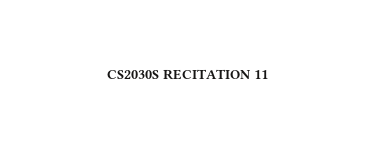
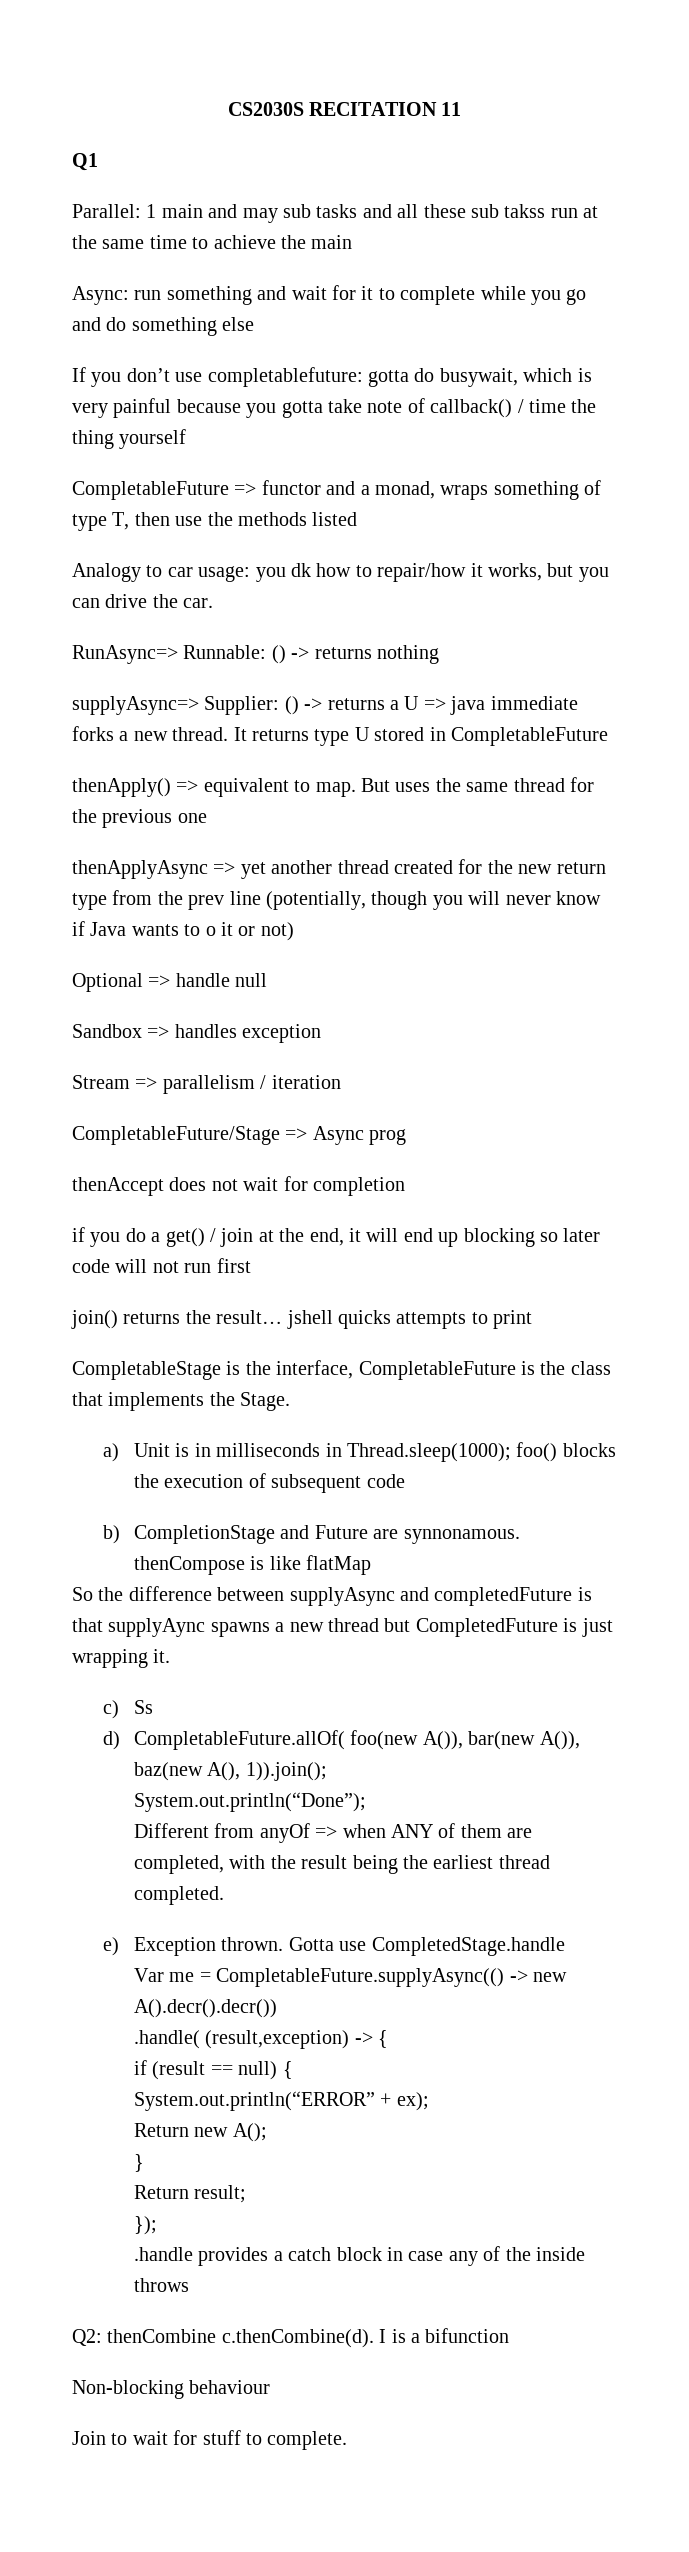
+ Q1
+ Parallel: 1 main and may sub tasks and all these sub takss run at the same time to achieve the main
+ Async: run something and wait for it to complete while you go and do something else
+ If you don’t use completablefuture: gotta do busywait, which is very painful because you gotta take note of callback() / time the thing yourself
+ CompletableFuture => functor and a monad, wraps something of type T, then use the methods listed
+ Analogy to car usage: you dk how to repair/how it works, but you can drive the car.
+ RunAsync=> Runnable: () -> returns nothing
+ supplyAsync=> Supplier: () -> returns a U => java immediate forks a new thread. It returns type U stored in CompletableFuture
+ thenApply() => equivalent to map. But uses the same thread for the previous one
+ thenApplyAsync => yet another thread created for the new return type from the prev line (potentially, though you will never know if Java wants to o it or not)
+ Optional => handle null
+ Sandbox => handles exception
+ Stream => parallelism / iteration
+ CompletableFuture/Stage => Async prog
+ thenAccept does not wait for completion
+ if you do a get() / join at the end, it will end up blocking so later code will not run first
+ join() returns the result… jshell quicks attempts to print
+ CompletableStage is the interface, CompletableFuture is the class that implements the Stage.
+ a) Unit is in milliseconds in Thread.sleep(1000); foo() blocks the execution of subsequent code
+ b) CompletionStage and Future are synnonamous. thenCompose is like flatMap
+ So the difference between supplyAsync and completedFuture is that supplyAync spawns a new thread but CompletedFuture is just wrapping it.
+ c) Ss
+ d) CompletableFuture.allOf( foo(new A()), bar(new A()), baz(new A(), 1)).join();
+ System.out.println(“Done”);
+ Different from anyOf => when ANY of them are completed, with the result being the earliest thread completed.
+ e) Exception thrown. Gotta use CompletedStage.handle
+ Var me = CompletableFuture.supplyAsync(() -> new A().decr().decr())
+ .handle( (result,exception) -> {
+ if (result == null) {
+ System.out.println(“ERROR” + ex);
+ Return new A();
+ }
+ Return result;
+ });
+ .handle provides a catch block in case any of the inside throws
+ Q2: thenCombine c.thenCombine(d). I is a bifunction
+ Non-blocking behaviour
+ Join to wait for stuff to complete.

